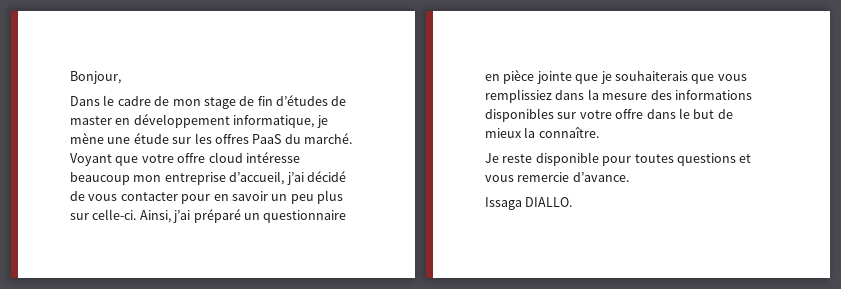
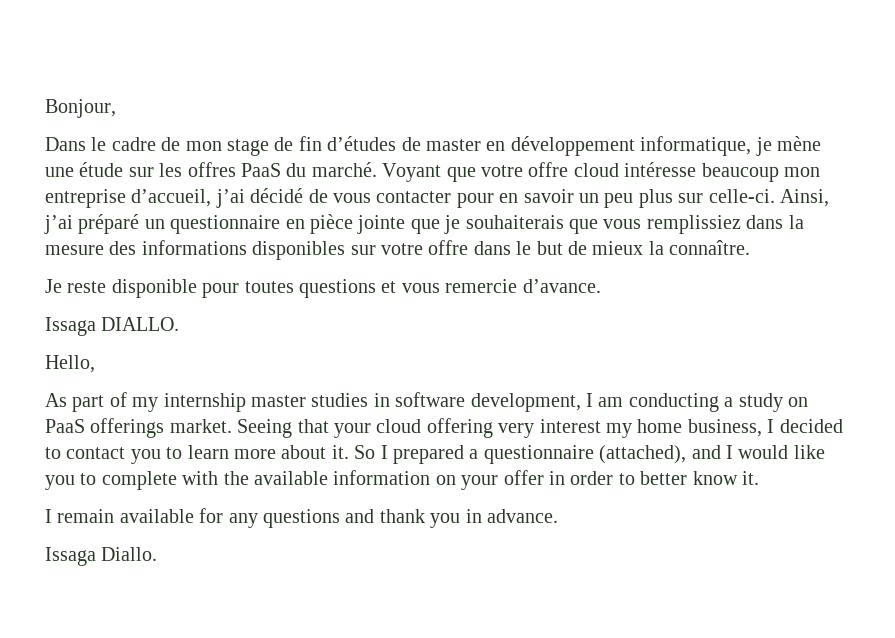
+ Hello,
+ As part of my internship master studies in software development, I am conducting a study on PaaS offerings market. Seeing that your cloud offering very interest my home business, I decided to contact you to learn more about it. So I prepared a questionnaire (attached), and I would like you to complete with the available information on your offer in order to better know it.
+ I remain available for any questions and thank you in advance.
+ Issaga Diallo.

